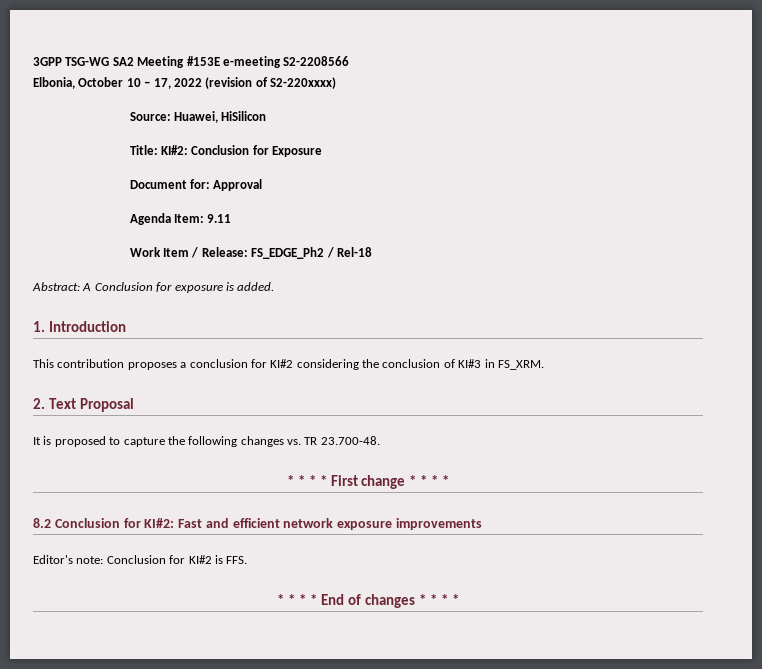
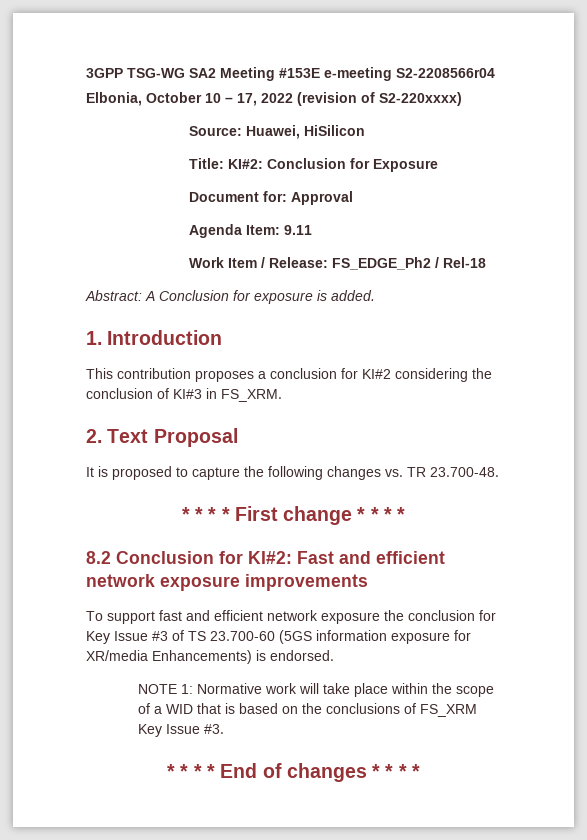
- 3GPP TSG-WG SA2 Meeting #153E e-meeting S2-2208566
+ 3GPP TSG-WG SA2 Meeting #153E e-meeting S2-2208566r04
- Editor's note: Conclusion for KI#2 is FFS.
+ To support fast and efficient network exposure the conclusion for Key Issue #3 of TS 23.700-60 (5GS information exposure for XR/media Enhancements) is endorsed.
+ NOTE 1: Normative work will take place within the scope of a WID that is based on the conclusions of FS_XRM Key Issue #3.

